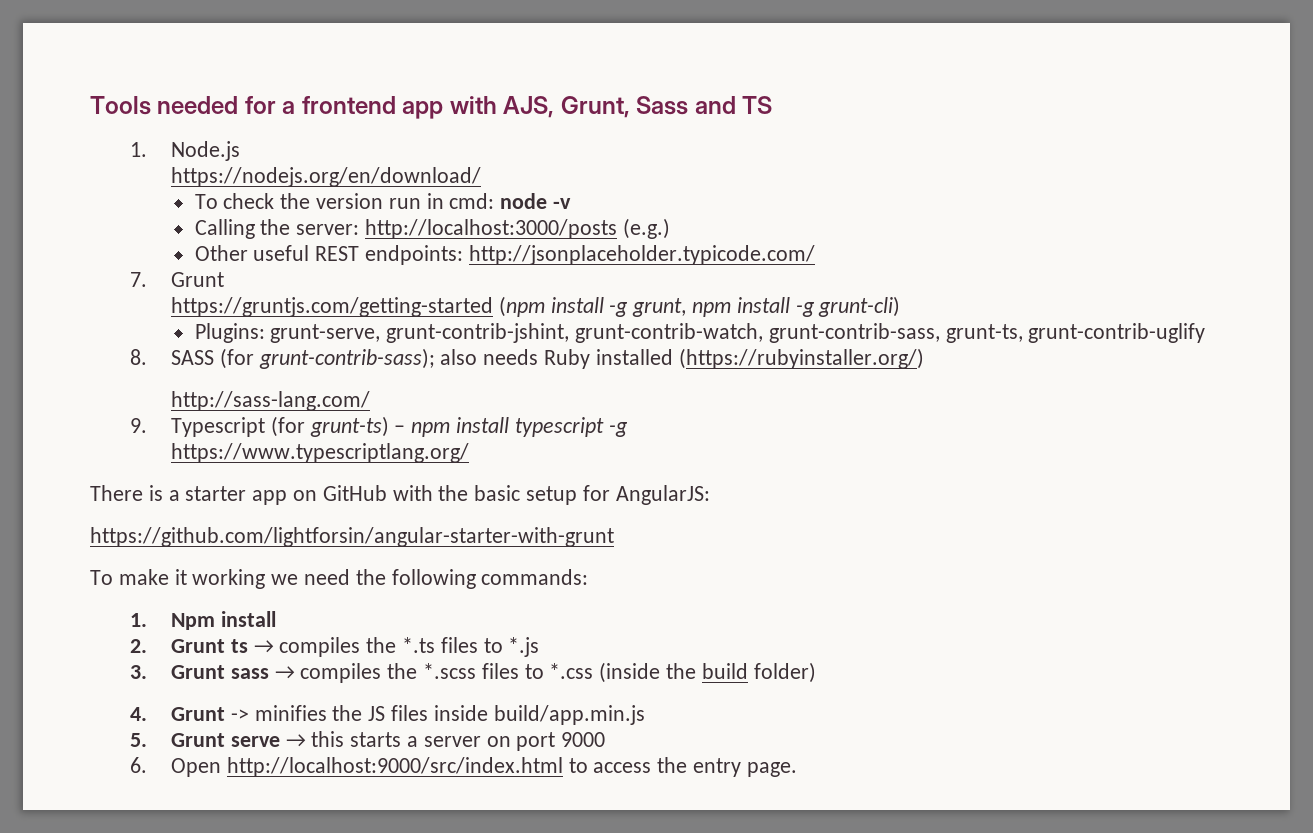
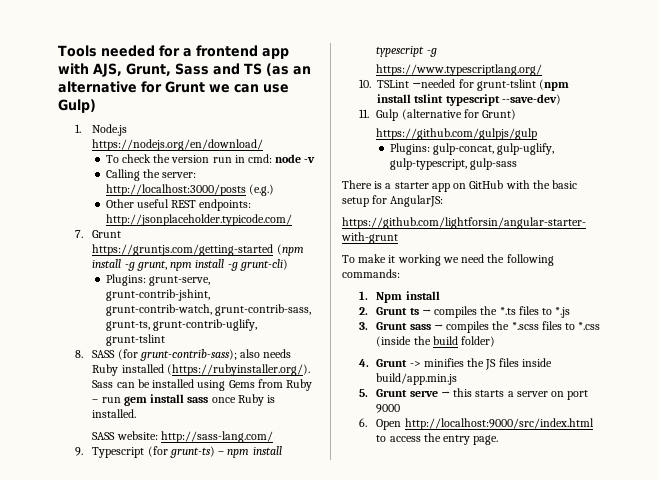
- Tools needed for a frontend app with AJS, Grunt, Sass and TS
+ Tools needed for a frontend app with AJS, Grunt, Sass and TS (as an alternative for Grunt we can use Gulp)
- Plugins: grunt-serve, grunt-contrib-jshint, grunt-contrib-watch, grunt-contrib-sass, grunt-ts, grunt-contrib-uglify
+ Plugins: grunt-serve, grunt-contrib-jshint, grunt-contrib-watch, grunt-contrib-sass, grunt-ts, grunt-contrib-uglify, grunt-tslint
- 8. SASS (for grunt-contrib-sass); also needs Ruby installed (https://rubyinstaller.org/)
- http://sass-lang.com/
+ 8. SASS (for grunt-contrib-sass); also needs Ruby installed (https://rubyinstaller.org/). Sass can be installed using Gems from Ruby – run gem install sass once Ruby is installed.
+ SASS website: http://sass-lang.com/
+ 10. TSLint →needed for grunt-tslint (npm install tslint typescript --save-dev)
+ 11. Gulp (alternative for Grunt)
+ https://github.com/gulpjs/gulp
+ Plugins: gulp-concat, gulp-uglify, gulp-typescript, gulp-sass

